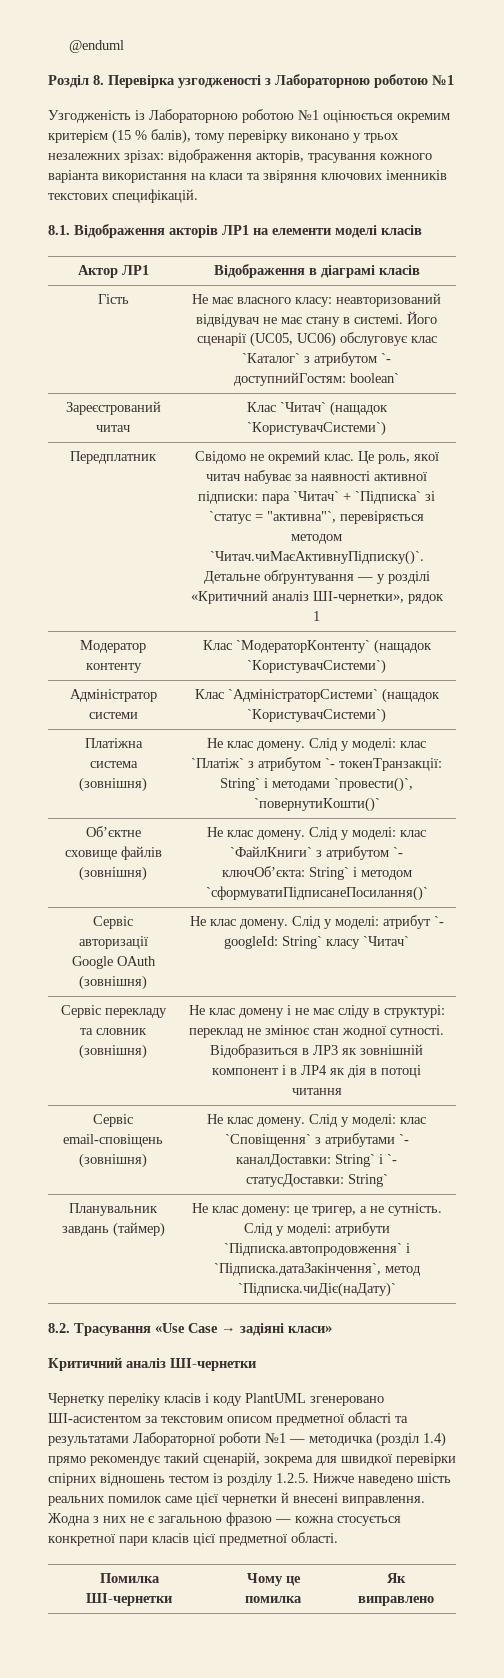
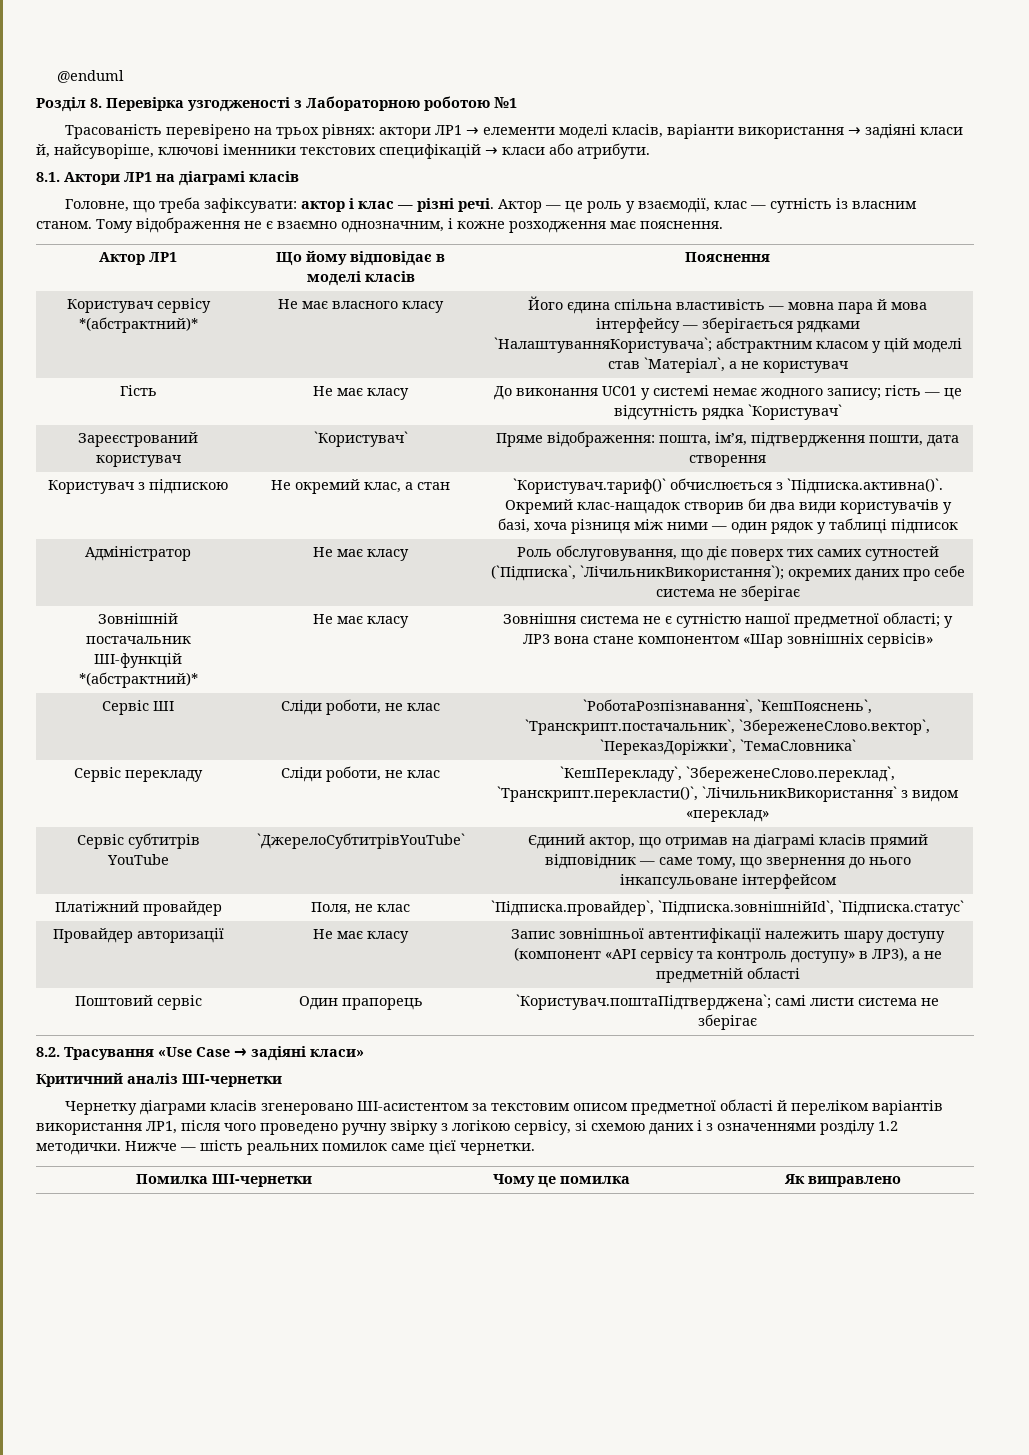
- Узгодженість із Лабораторною роботою №1 оцінюється окремим критерієм (15 % балів), тому перевірку виконано у трьох незалежних зрізах: відображення акторів, трасування кожного варіанта використання на класи та звіряння ключових іменників текстових специфікацій.
- 8.1. Відображення акторів ЛР1 на елементи моделі класів
- Актор ЛР1 | Відображення в діаграмі класів
- Гість | Не має власного класу: неавторизований відвідувач не має стану в системі. Його сценарії (UC05, UC06) обслуговує клас `Каталог` з атрибутом `- доступнийГостям: boolean`
- Зареєстрований читач | Клас `Читач` (нащадок `КористувачСистеми`)
- Передплатник | Свідомо не окремий клас. Це роль, якої читач набуває за наявності активної підписки: пара `Читач` + `Підписка` зі `статус = "активна"`, перевіряється методом `Читач.чиМаєАктивнуПідписку()`. Детальне обґрунтування — у розділі «Критичний аналіз ШІ-чернетки», рядок 1
- Модератор контенту | Клас `МодераторКонтенту` (нащадок `КористувачСистеми`)
- Адміністратор системи | Клас `АдміністраторСистеми` (нащадок `КористувачСистеми`)
- Платіжна система (зовнішня) | Не клас домену. Слід у моделі: клас `Платіж` з атрибутом `- токенТранзакції: String` і методами `провести()`, `повернутиКошти()`
- Обʼєктне сховище файлів (зовнішня) | Не клас домену. Слід у моделі: клас `ФайлКниги` з атрибутом `- ключОбʼєкта: String` і методом `сформуватиПідписанеПосилання()`
- Сервіс авторизації Google OAuth (зовнішня) | Не клас домену. Слід у моделі: атрибут `- googleId: String` класу `Читач`
- Сервіс перекладу та словник (зовнішня) | Не клас домену і не має сліду в структурі: переклад не змінює стан жодної сутності. Відобразиться в ЛР3 як зовнішній компонент і в ЛР4 як дія в потоці читання
- Сервіс email-сповіщень (зовнішня) | Не клас домену. Слід у моделі: клас `Сповіщення` з атрибутами `- каналДоставки: String` і `- статусДоставки: String`
- Планувальник завдань (таймер) | Не клас домену: це тригер, а не сутність. Слід у моделі: атрибути `Підписка.автопродовження` і `Підписка.датаЗакінчення`, метод `Підписка.чиДіє(наДату)`
+ Трасованість перевірено на трьох рівнях: актори ЛР1 → елементи моделі класів, варіанти використання → задіяні класи й, найсуворіше, ключові іменники текстових специфікацій → класи або атрибути.
+ 8.1. Актори ЛР1 на діаграмі класів
+ Головне, що треба зафіксувати: актор і клас — різні речі. Актор — це роль у взаємодії, клас — сутність із власним станом. Тому відображення не є взаємно однозначним, і кожне розходження має пояснення.
+ Актор ЛР1 | Що йому відповідає в моделі класів | Пояснення
+ Користувач сервісу *(абстрактний)* | Не має власного класу | Його єдина спільна властивість — мовна пара й мова інтерфейсу — зберігається рядками `НалаштуванняКористувача`; абстрактним класом у цій моделі став `Матеріал`, а не користувач
+ Гість | Не має класу | До виконання UC01 у системі немає жодного запису; гість — це відсутність рядка `Користувач`
+ Зареєстрований користувач | `Користувач` | Пряме відображення: пошта, імʼя, підтвердження пошти, дата створення
+ Користувач з підпискою | Не окремий клас, а стан | `Користувач.тариф()` обчислюється з `Підписка.активна()`. Окремий клас-нащадок створив би два види користувачів у базі, хоча різниця між ними — один рядок у таблиці підписок
+ Адміністратор | Не має класу | Роль обслуговування, що діє поверх тих самих сутностей (`Підписка`, `ЛічильникВикористання`); окремих даних про себе система не зберігає
+ Зовнішній постачальник ШІ-функцій *(абстрактний)* | Не має класу | Зовнішня система не є сутністю нашої предметної області; у ЛР3 вона стане компонентом «Шар зовнішніх сервісів»
+ Сервіс ШІ | Сліди роботи, не клас | `РоботаРозпізнавання`, `КешПояснень`, `Транскрипт.постачальник`, `ЗбереженеСлово.вектор`, `ПереказДоріжки`, `ТемаСловника`
+ Сервіс перекладу | Сліди роботи, не клас | `КешПерекладу`, `ЗбереженеСлово.переклад`, `Транскрипт.перекласти()`, `ЛічильникВикористання` з видом «переклад»
+ Сервіс субтитрів YouTube | `ДжерелоСубтитрівYouTube` | Єдиний актор, що отримав на діаграмі класів прямий відповідник — саме тому, що звернення до нього інкапсульоване інтерфейсом
+ Платіжний провайдер | Поля, не клас | `Підписка.провайдер`, `Підписка.зовнішнійId`, `Підписка.статус`
+ Провайдер авторизації | Не має класу | Запис зовнішньої автентифікації належить шару доступу (компонент «API сервісу та контроль доступу» в ЛР3), а не предметній області
+ Поштовий сервіс | Один прапорець | `Користувач.поштаПідтверджена`; самі листи система не зберігає
- Чернетку переліку класів і коду PlantUML згенеровано ШІ-асистентом за текстовим описом предметної області та результатами Лабораторної роботи №1 — методичка (розділ 1.4) прямо рекомендує такий сценарій, зокрема для швидкої перевірки спірних відношень тестом із розділу 1.2.5. Нижче наведено шість реальних помилок саме цієї чернетки й внесені виправлення. Жодна з них не є загальною фразою — кожна стосується конкретної пари класів цієї предметної області.
+ Чернетку діаграми класів згенеровано ШІ-асистентом за текстовим описом предметної області й переліком варіантів використання ЛР1, після чого проведено ручну звірку з логікою сервісу, зі схемою даних і з означеннями розділу 1.2 методички. Нижче — шість реальних помилок саме цієї чернетки.

